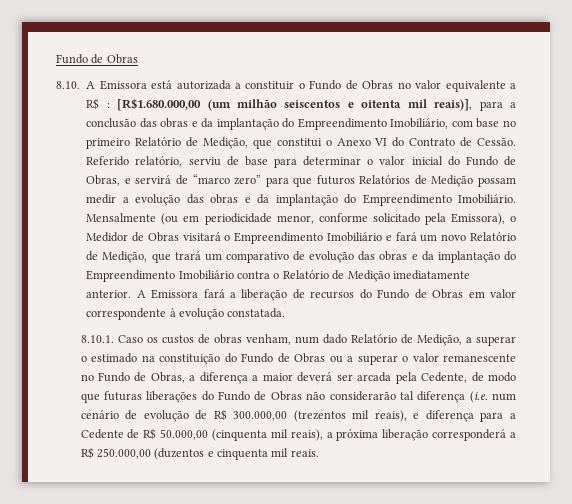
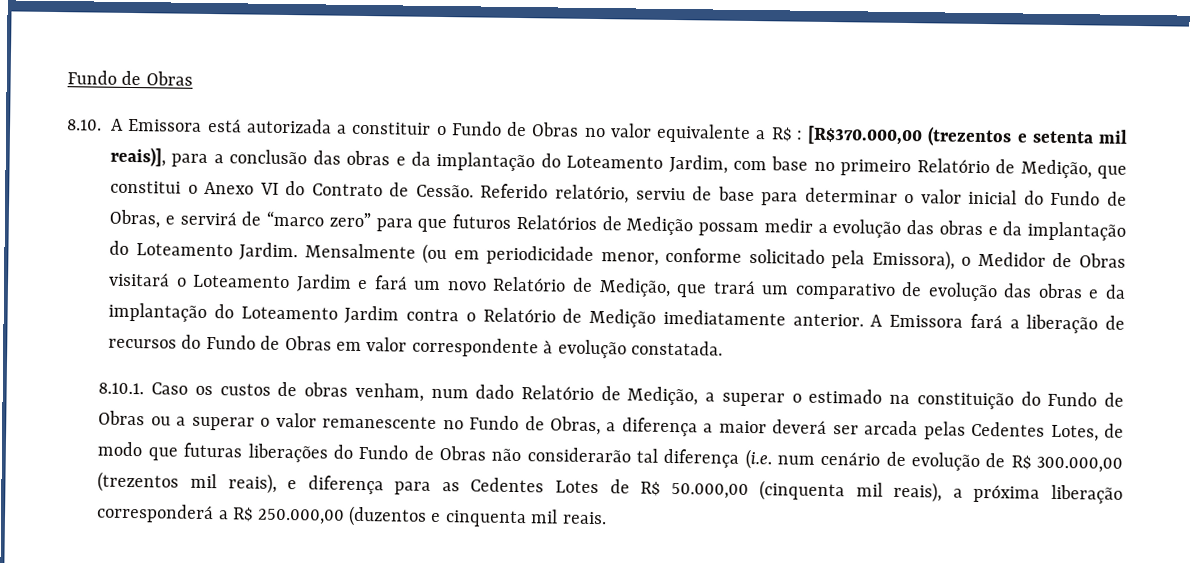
- 8.10. A Emissora está autorizada a constituir o Fundo de Obras no valor equivalente a R$ : [R$1.680.000,00 (um milhão seiscentos e oitenta mil reais)], para a conclusão das obras e da implantação do Empreendimento Imobiliário, com base no primeiro Relatório de Medição, que constitui o Anexo VI do Contrato de Cessão.
+ 8.10. A Emissora está autorizada a constituir o Fundo de Obras no valor equivalente a R$ : [R$370.000,00 (trezentos e setenta mil reais)], para a conclusão das obras e da implantação do Loteamento Jardim, com base no primeiro Relatório de Medição, que constitui o Anexo VI do Contrato de Cessão.
- Referido relatório, serviu de base para determinar o valor inicial do Fundo de Obras, e servirá de “marco zero” para que futuros Relatórios de Medição possam medir a evolução das obras e da implantação do Empreendimento Imobiliário.
+ Referido relatório, serviu de base para determinar o valor inicial do Fundo de Obras, e servirá de “marco zero” para que futuros Relatórios de Medição possam medir a evolução das obras e da implantação do Loteamento Jardim.
- Mensalmente (ou em periodicidade menor, conforme solicitado pela Emissora), o Medidor de Obras visitará o Empreendimento Imobiliário e fará um novo Relatório de Medição, que trará um comparativo de evolução das obras e da implantação do Empreendimento Imobiliário contra o Relatório de Medição imediatamente anterior.
+ Mensalmente (ou em periodicidade menor, conforme solicitado pela Emissora), o Medidor de Obras visitará o Loteamento Jardim e fará um novo Relatório de Medição, que trará um comparativo de evolução das obras e da implantação do Loteamento Jardim contra o Relatório de Medição imediatamente anterior.
- 8.10.1. Caso os custos de obras venham, num dado Relatório de Medição, a superar o estimado na constituição do Fundo de Obras ou a superar o valor remanescente no Fundo de Obras, a diferença a maior deverá ser arcada pela Cedente, de modo que futuras liberações do Fundo de Obras não considerarão tal diferença (i.e. num cenário de evolução de R$ 300.000,00 (trezentos mil reais), e diferença para a Cedente de R$ 50.000,00 (cinquenta mil reais), a próxima liberação corresponderá a R$ 250.000,00 (duzentos e cinquenta mil reais.
+ 8.10.1. Caso os custos de obras venham, num dado Relatório de Medição, a superar o estimado na constituição do Fundo de Obras ou a superar o valor remanescente no Fundo de Obras, a diferença a maior deverá ser arcada pelas Cedentes Lotes, de modo que futuras liberações do Fundo de Obras não considerarão tal diferença (i.e. num cenário de evolução de R$ 300.000,00 (trezentos mil reais), e diferença para as Cedentes Lotes de R$ 50.000,00 (cinquenta mil reais), a próxima liberação corresponderá a R$ 250.000,00 (duzentos e cinquenta mil reais.

